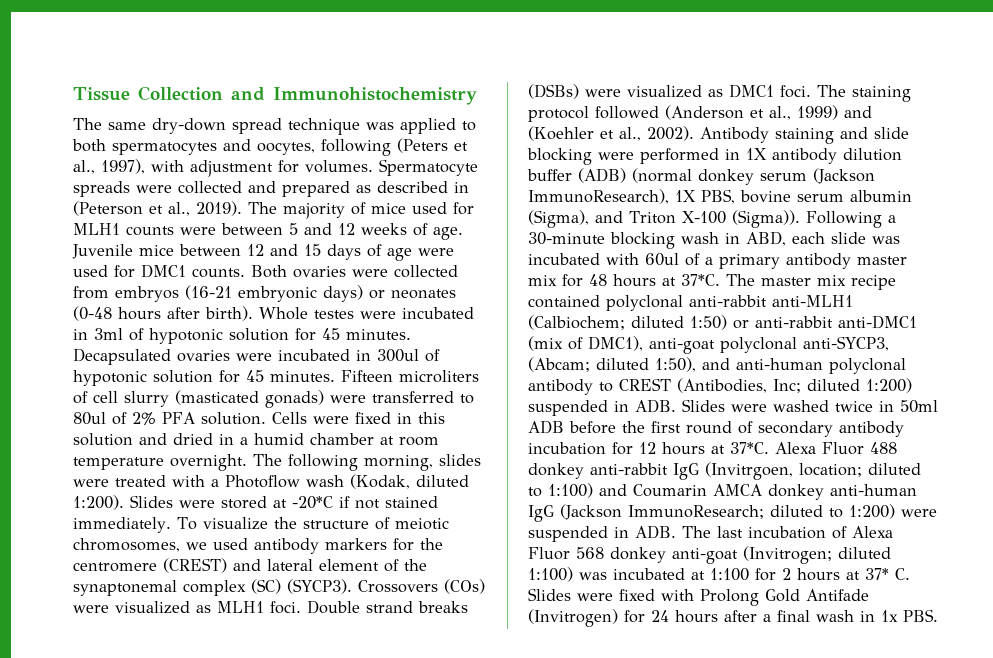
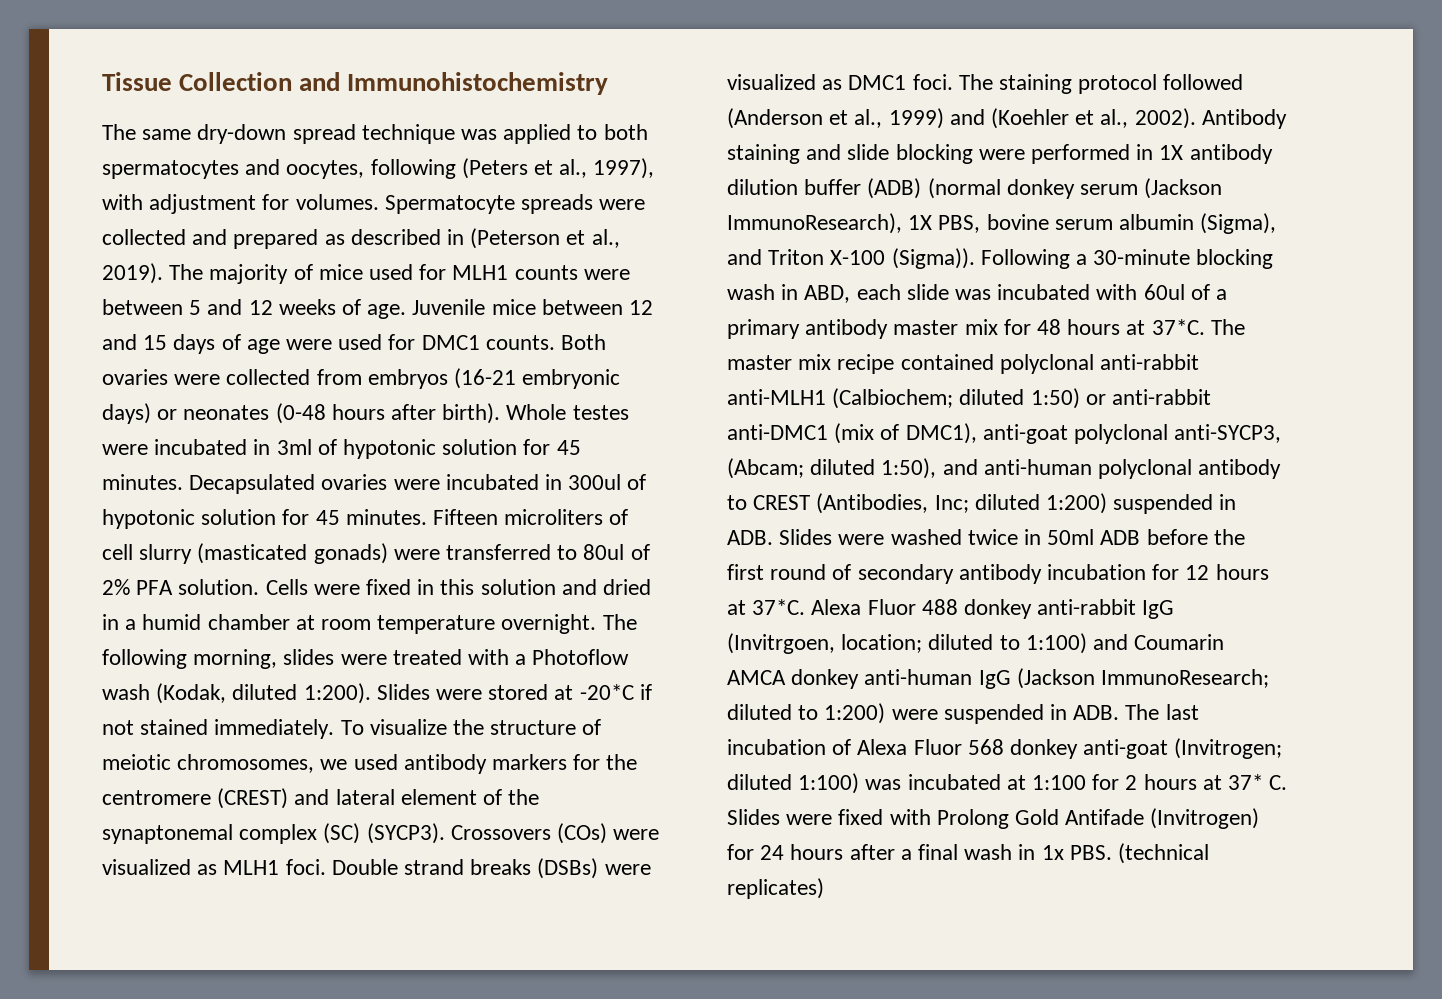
- diluted 1:100) was incubated at 1:100 for 2 hours at 37* C. Slides were fixed with Prolong Gold Antifade (Invitrogen) for 24 hours after a final wash in 1x PBS.
+ diluted 1:100) was incubated at 1:100 for 2 hours at 37* C. Slides were fixed with Prolong Gold Antifade (Invitrogen) for 24 hours after a final wash in 1x PBS. (technical replicates)

